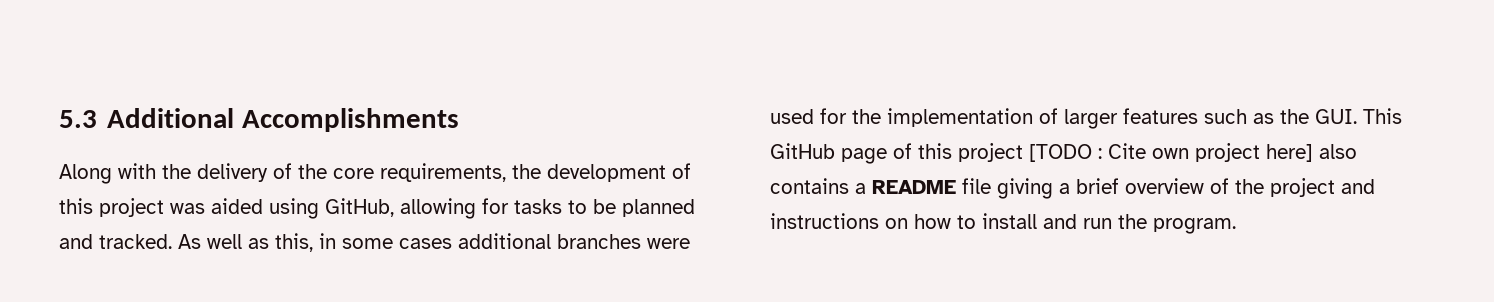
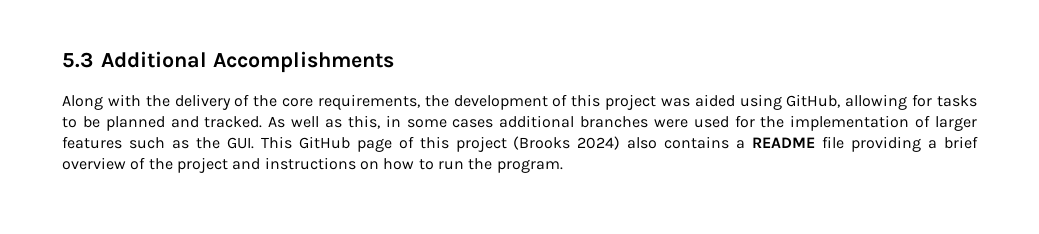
- As well as this, in some cases additional branches were used for the implementation of larger features such as the GUI. This GitHub page of this project [TODO : Cite own project here] also contains a README file giving a brief overview of the project and instructions on how to install and run the program.
+ As well as this, in some cases additional branches were used for the implementation of larger features such as the GUI. This GitHub page of this project (Brooks 2024) also contains a README file providing a brief overview of the project and instructions on how to run the program.

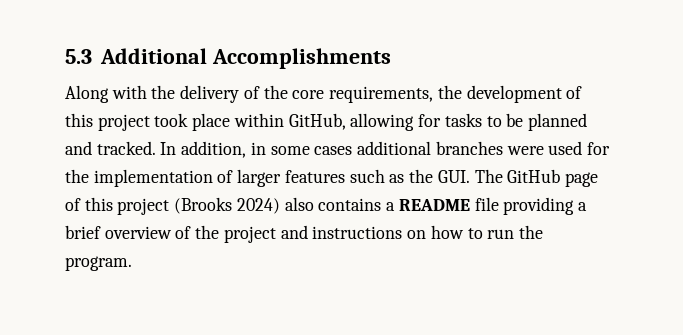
- Along with the delivery of the core requirements, the development of this project was aided using GitHub, allowing for tasks to be planned and tracked.
+ Along with the delivery of the core requirements, the development of this project took place within GitHub, allowing for tasks to be planned and tracked.
- As well as this, in some cases additional branches were used for the implementation of larger features such as the GUI. This GitHub page of this project (Brooks 2024) also contains a README file providing a brief overview of the project and instructions on how to run the program.
+ In addition, in some cases additional branches were used for the implementation of larger features such as the GUI. The GitHub page of this project (Brooks 2024) also contains a README file providing a brief overview of the project and instructions on how to run the program.

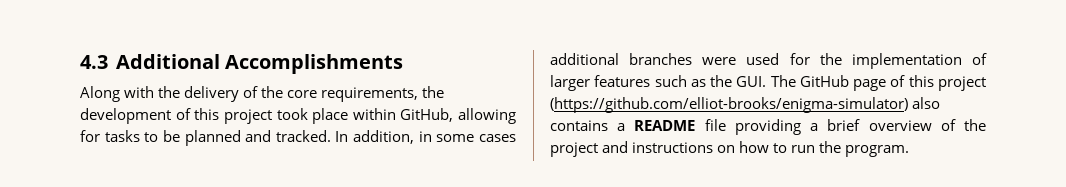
- 5.3 Additional Accomplishments
+ 4.3 Additional Accomplishments
- In addition, in some cases additional branches were used for the implementation of larger features such as the GUI. The GitHub page of this project (Brooks 2024) also contains a README file providing a brief overview of the project and instructions on how to run the program.
+ In addition, in some cases additional branches were used for the implementation of larger features such as the GUI. The GitHub page of this project (https://github.com/elliot-brooks/enigma-simulator) also contains a README file providing a brief overview of the project and instructions on how to run the program.

